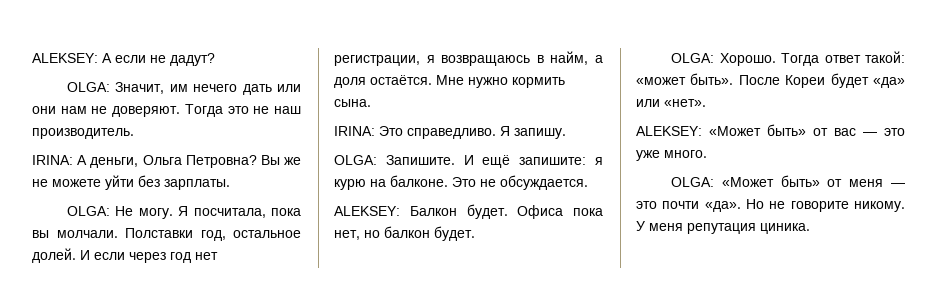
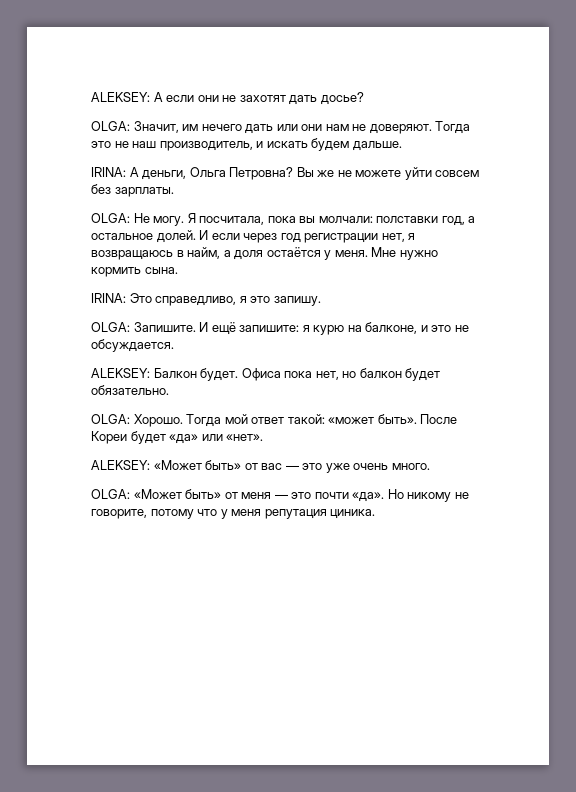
- ALEKSEY: А если не дадут?
+ ALEKSEY: А если они не захотят дать досье?
- Тогда это не наш производитель.
+ Тогда это не наш производитель, и искать будем дальше.
- Вы же не можете уйти без зарплаты.
+ Вы же не можете уйти совсем без зарплаты.
- Я посчитала, пока вы молчали. Полставки год, остальное долей.
+ Я посчитала, пока вы молчали: полставки год, а остальное долей.
- И если через год нет регистрации, я возвращаюсь в найм, а доля остаётся.
+ И если через год регистрации нет, я возвращаюсь в найм, а доля остаётся у меня.
- IRINA: Это справедливо. Я запишу.
+ IRINA: Это справедливо, я это запишу.
- И ещё запишите: я курю на балконе. Это не обсуждается.
+ И ещё запишите: я курю на балконе, и это не обсуждается.
- Офиса пока нет, но балкон будет.
+ Офиса пока нет, но балкон будет обязательно.
- Тогда ответ такой: «может быть».
+ Тогда мой ответ такой: «может быть».
- ALEKSEY: «Может быть» от вас — это уже много.
+ ALEKSEY: «Может быть» от вас — это уже очень много.
- Но не говорите никому. У меня репутация циника.
+ Но никому не говорите, потому что у меня репутация циника.

